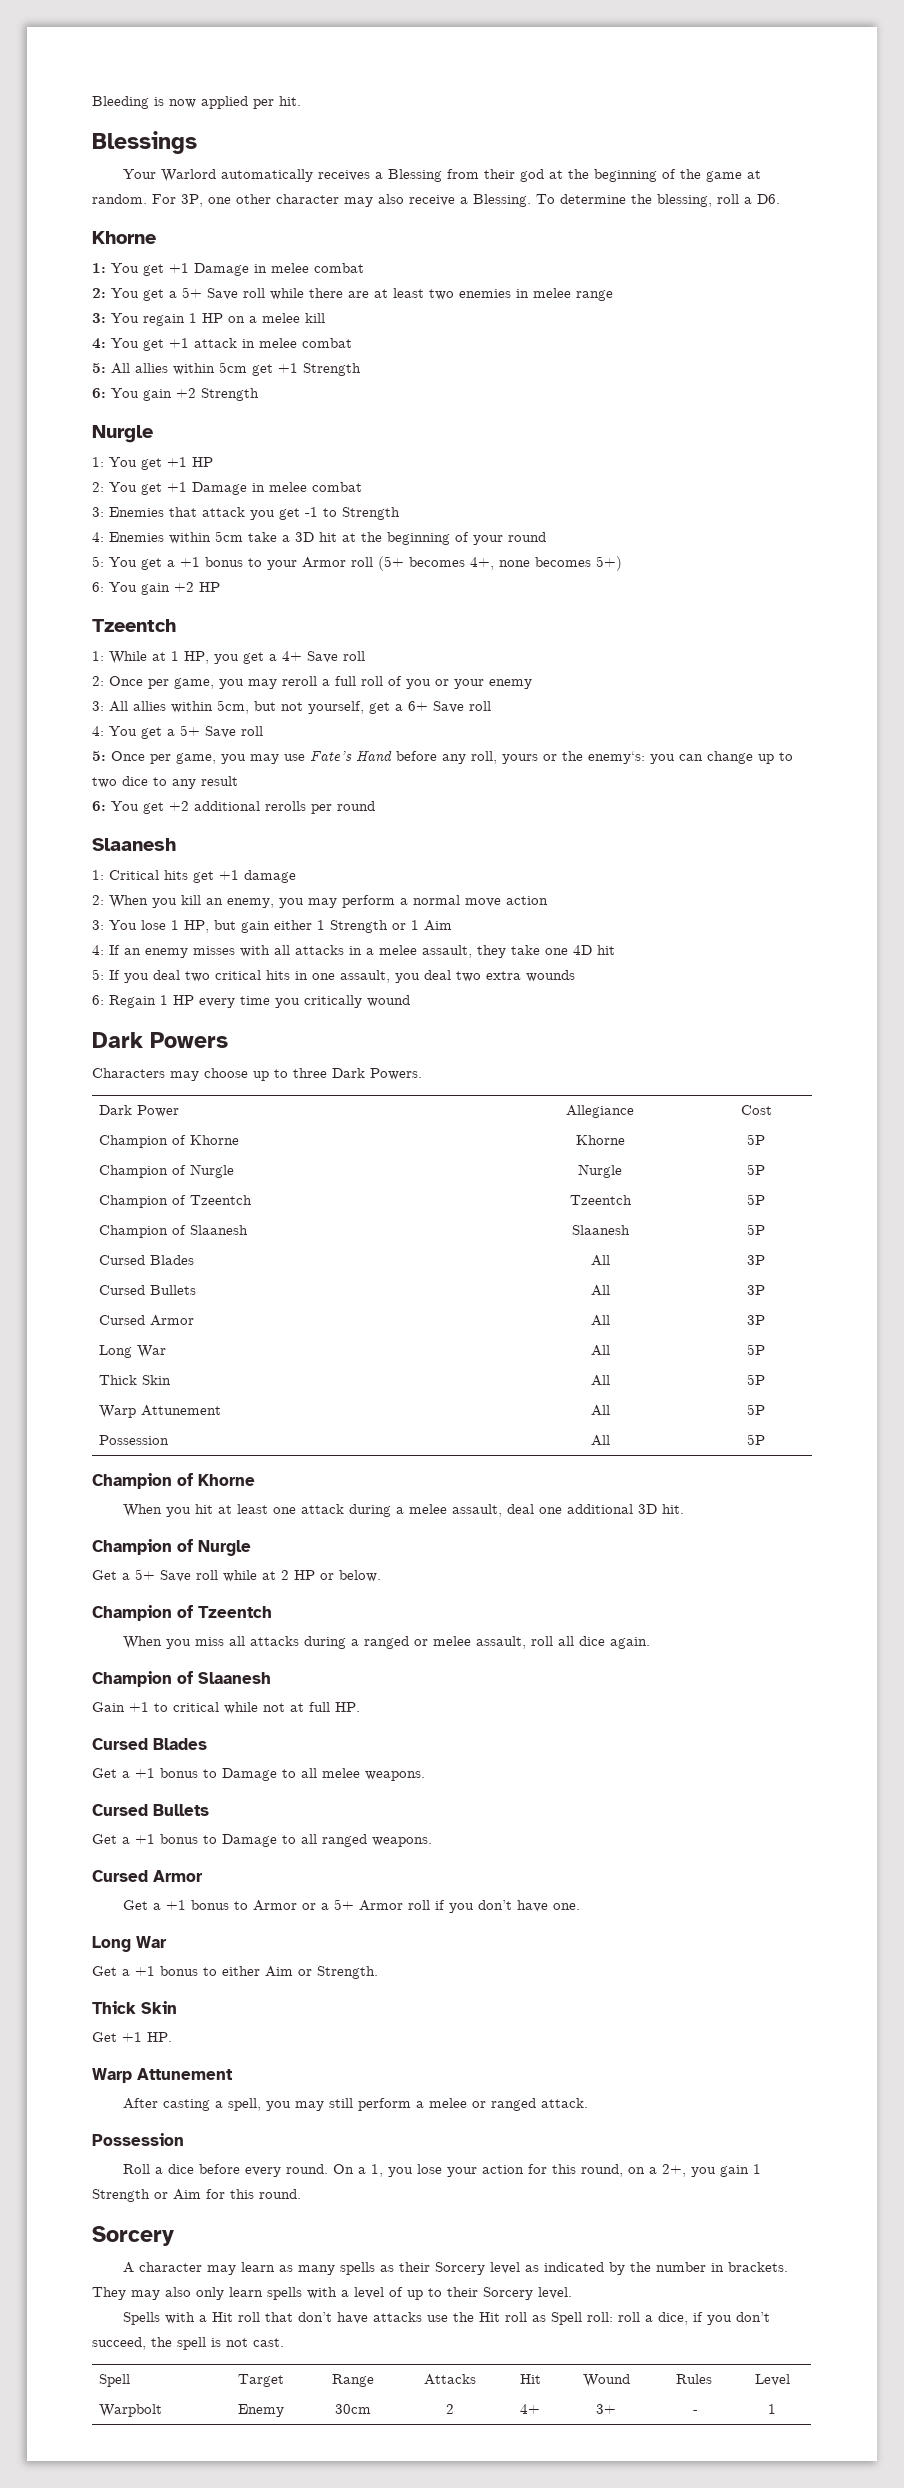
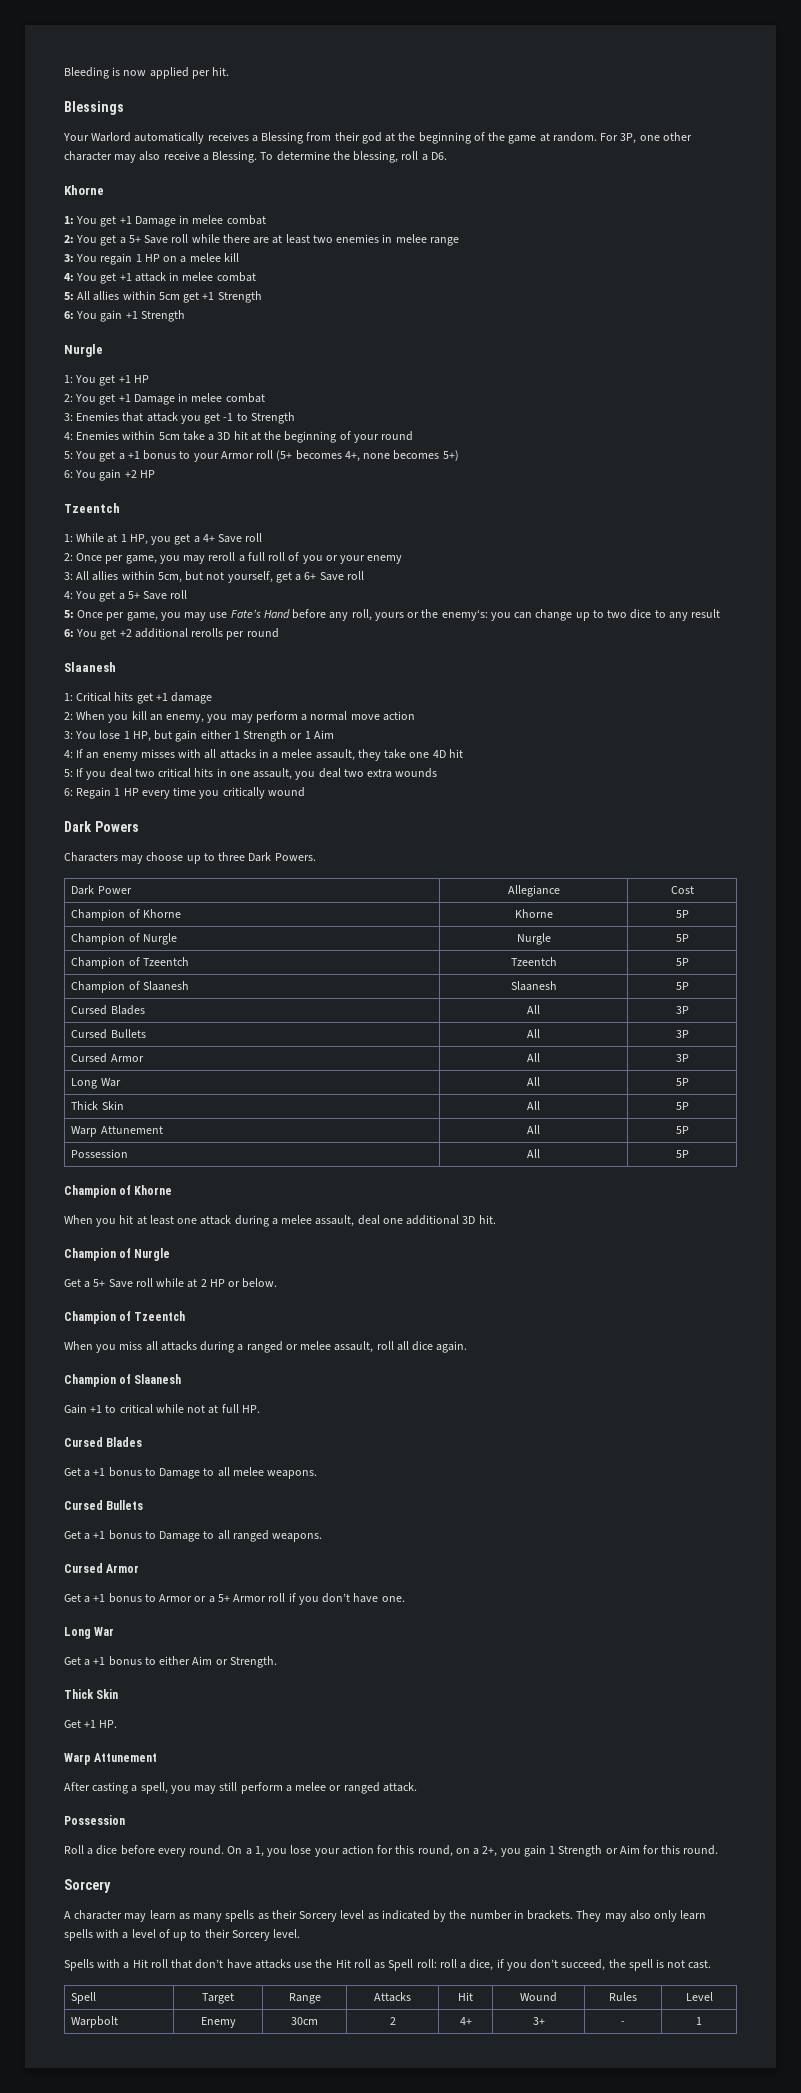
- 6: You gain +2 Strength
+ 6: You gain +1 Strength

